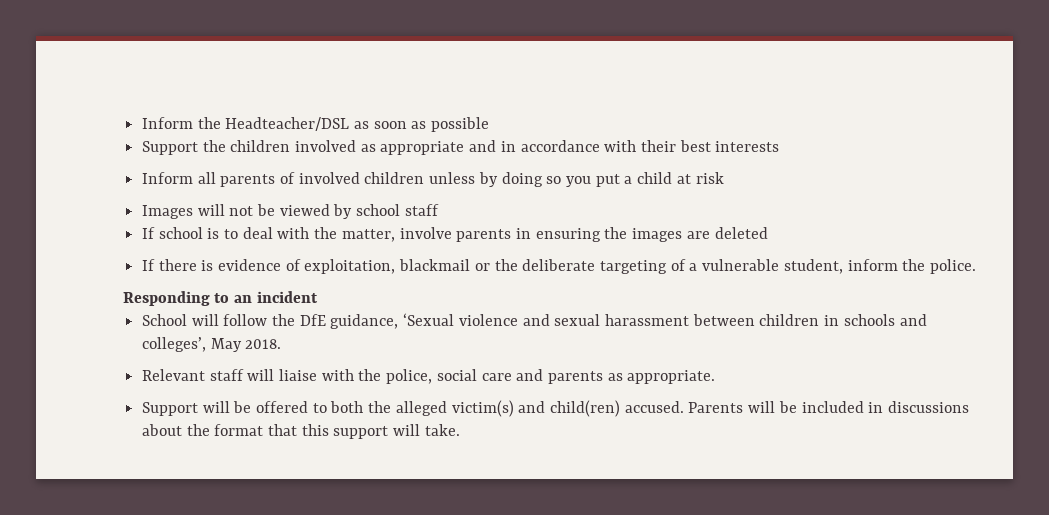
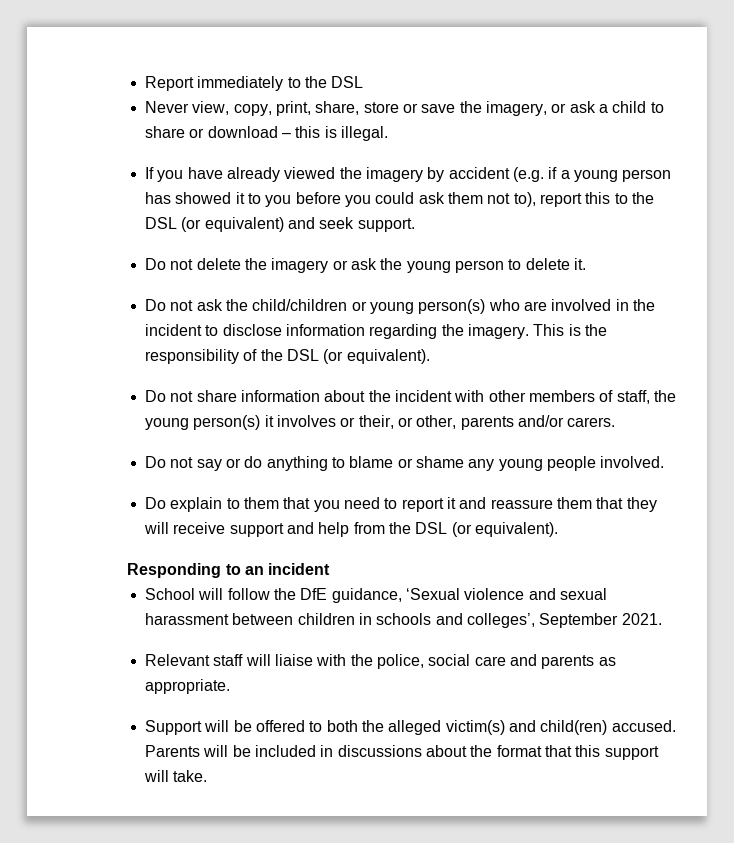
- Inform the Headteacher/DSL as soon as possible
- Support the children involved as appropriate and in accordance with their best interests
- Inform all parents of involved children unless by doing so you put a child at risk
- Images will not be viewed by school staff
- If school is to deal with the matter, involve parents in ensuring the images are deleted
- If there is evidence of exploitation, blackmail or the deliberate targeting of a vulnerable student, inform the police.
+ Report immediately to the DSL
+ Never view, copy, print, share, store or save the imagery, or ask a child to share or download – this is illegal.
+ If you have already viewed the imagery by accident (e.g. if a young person has showed it to you before you could ask them not to), report this to the DSL (or equivalent) and seek support.
+ Do not delete the imagery or ask the young person to delete it.
+ Do not ask the child/children or young person(s) who are involved in the incident to disclose information regarding the imagery. This is the responsibility of the DSL (or equivalent).
+ Do not share information about the incident with other members of staff, the young person(s) it involves or their, or other, parents and/or carers.
+ Do not say or do anything to blame or shame any young people involved.
+ Do explain to them that you need to report it and reassure them that they will receive support and help from the DSL (or equivalent).
- School will follow the DfE guidance, ‘Sexual violence and sexual harassment between children in schools and colleges’, May 2018.
+ School will follow the DfE guidance, ‘Sexual violence and sexual harassment between children in schools and colleges’, September 2021.

